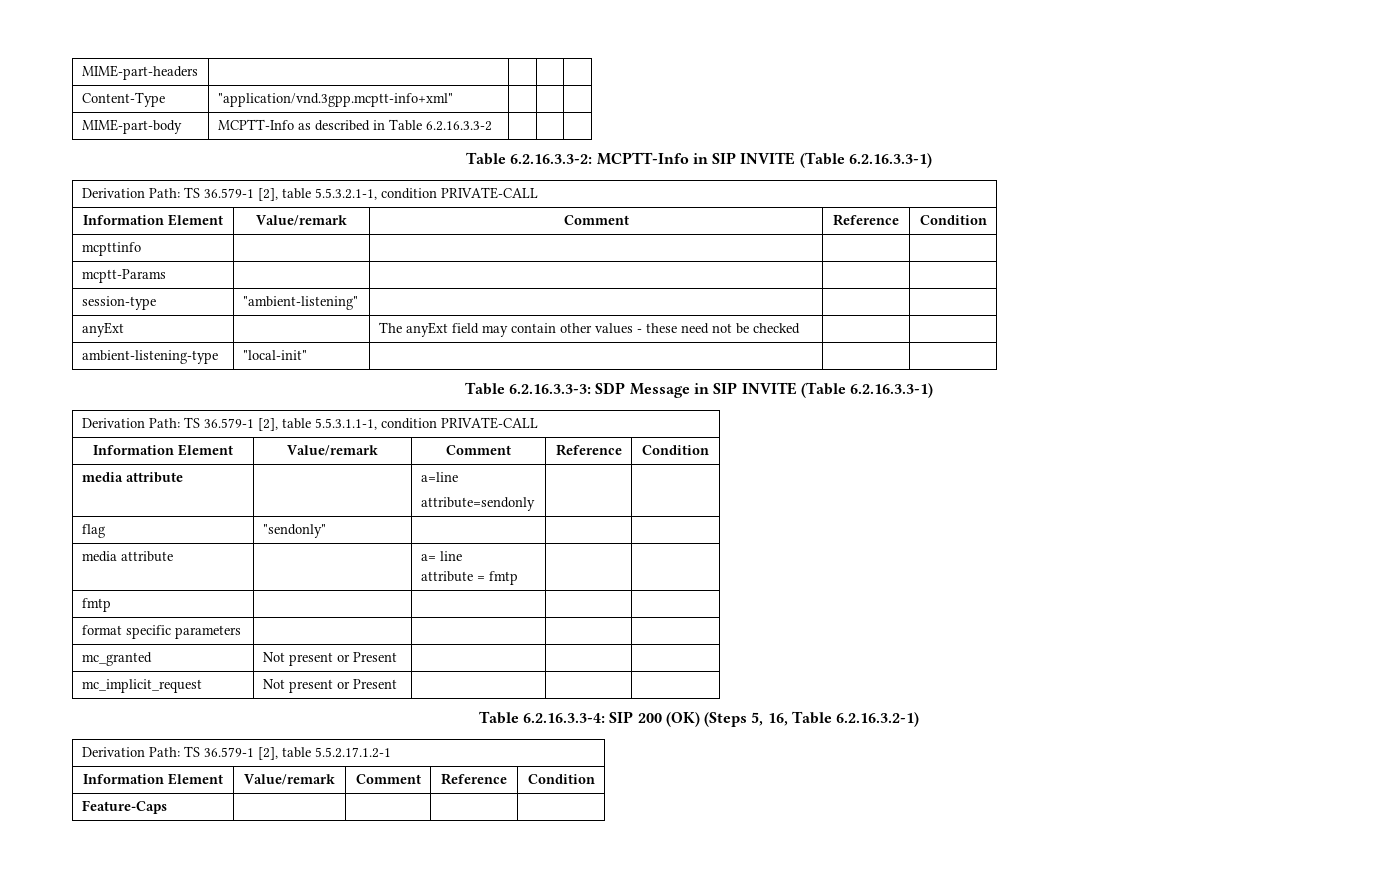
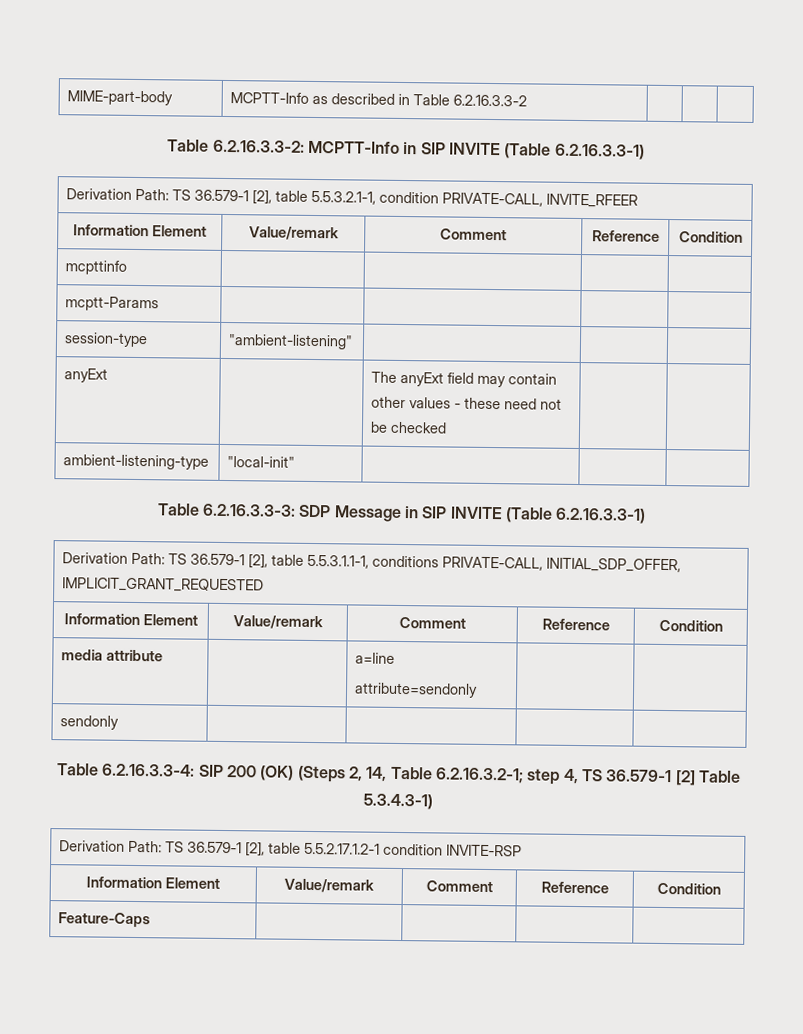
- MIME-part-headers | | | |
- Content-Type | "application/vnd.3gpp.mcptt-info+xml" | | |
- Derivation Path: TS 36.579-1 [2], table 5.5.3.2.1-1, condition PRIVATE-CALL
+ Derivation Path: TS 36.579-1 [2], table 5.5.3.2.1-1, condition PRIVATE-CALL, INVITE_RFEER
- Derivation Path: TS 36.579-1 [2], table 5.5.3.1.1-1, condition PRIVATE-CALL
+ Derivation Path: TS 36.579-1 [2], table 5.5.3.1.1-1, conditions PRIVATE-CALL, INITIAL_SDP_OFFER, IMPLICIT_GRANT_REQUESTED
- flag | "sendonly" | | |
- media attribute | | a= line
- attribute = fmtp | |
- fmtp | | | |
- format specific parameters | | | |
- mc_granted | Not present or Present | | |
- mc_implicit_request | Not present or Present | | |
+ sendonly | | | |
- Table 6.2.16.3.3-4: SIP 200 (OK) (Steps 5, 16, Table 6.2.16.3.2-1)
+ Table 6.2.16.3.3-4: SIP 200 (OK) (Steps 2, 14, Table 6.2.16.3.2-1; step 4, TS 36.579-1 [2] Table 5.3.4.3-1)
- Derivation Path: TS 36.579-1 [2], table 5.5.2.17.1.2-1
+ Derivation Path: TS 36.579-1 [2], table 5.5.2.17.1.2-1 condition INVITE-RSP

